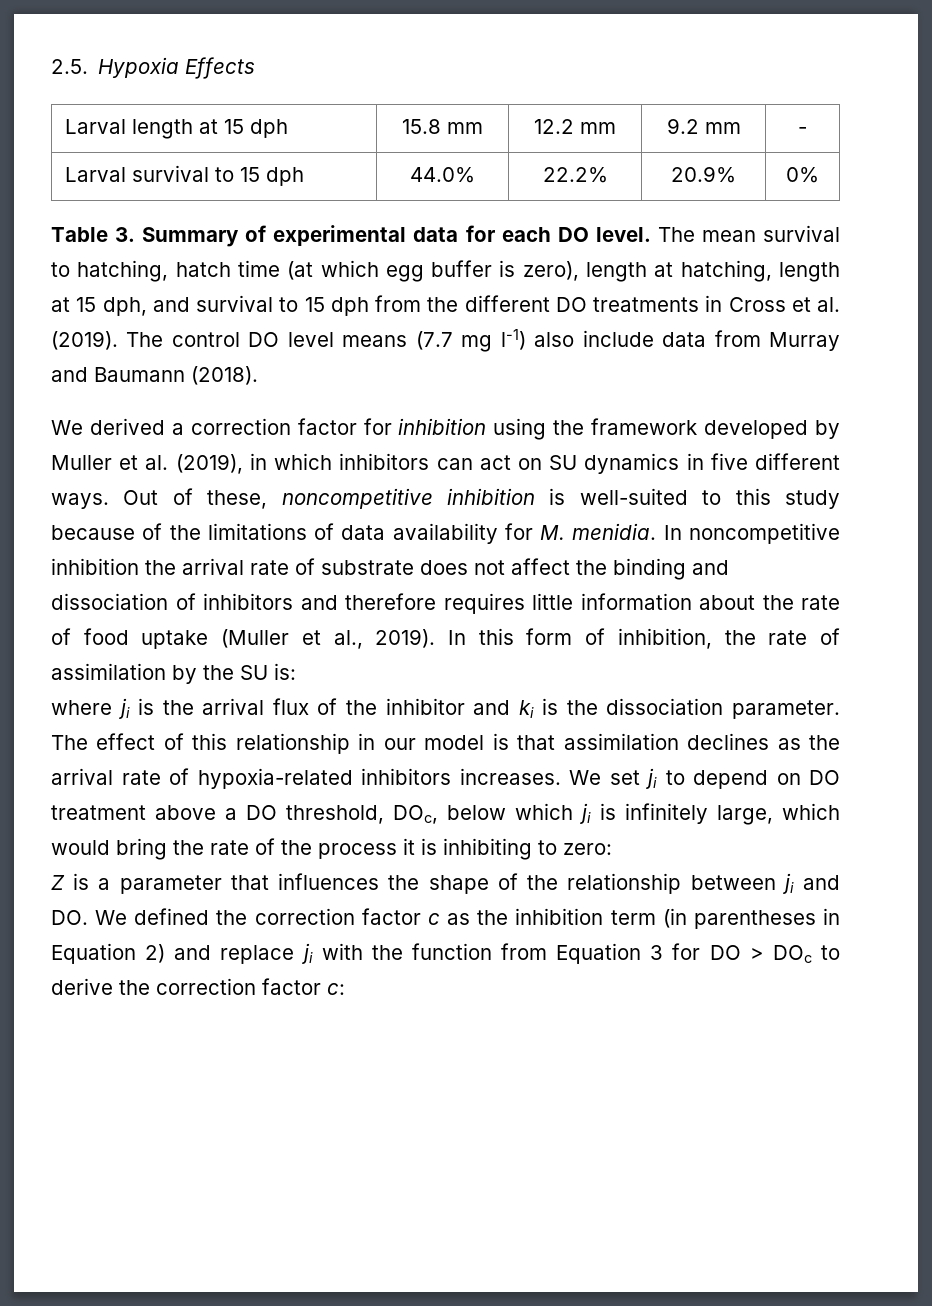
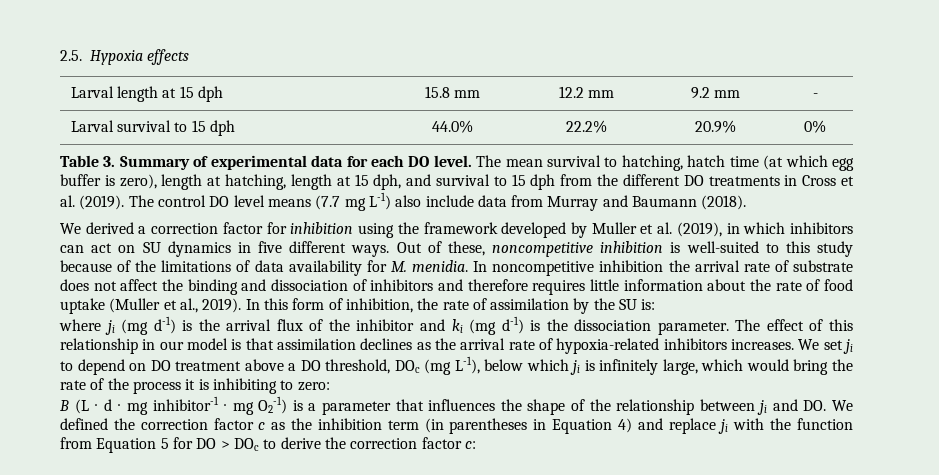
- 2.5. Hypoxia Effects
+ 2.5. Hypoxia effects
- The control DO level means (7.7 mg l-1) also include data from Murray and Baumann (2018).
+ The control DO level means (7.7 mg L-1) also include data from Murray and Baumann (2018).
- where ji is the arrival flux of the inhibitor and ki is the dissociation parameter.
+ where ji (mg d-1) is the arrival flux of the inhibitor and ki (mg d-1) is the dissociation parameter.
- We set ji to depend on DO treatment above a DO threshold, DOc, below which ji is infinitely large, which would bring the rate of the process it is inhibiting to zero:
+ We set ji to depend on DO treatment above a DO threshold, DOc (mg L-1), below which ji is infinitely large, which would bring the rate of the process it is inhibiting to zero:
- Z is a parameter that influences the shape of the relationship between ji and DO. We defined the correction factor c as the inhibition term (in parentheses in Equation 2) and replace ji with the function from Equation 3 for DO > DOc to derive the correction factor c:
+ B (L ∙ d ∙ mg inhibitor-1 ∙ mg O2-1) is a parameter that influences the shape of the relationship between ji and DO. We defined the correction factor c as the inhibition term (in parentheses in Equation 4) and replace ji with the function from Equation 5 for DO > DOc to derive the correction factor c:

